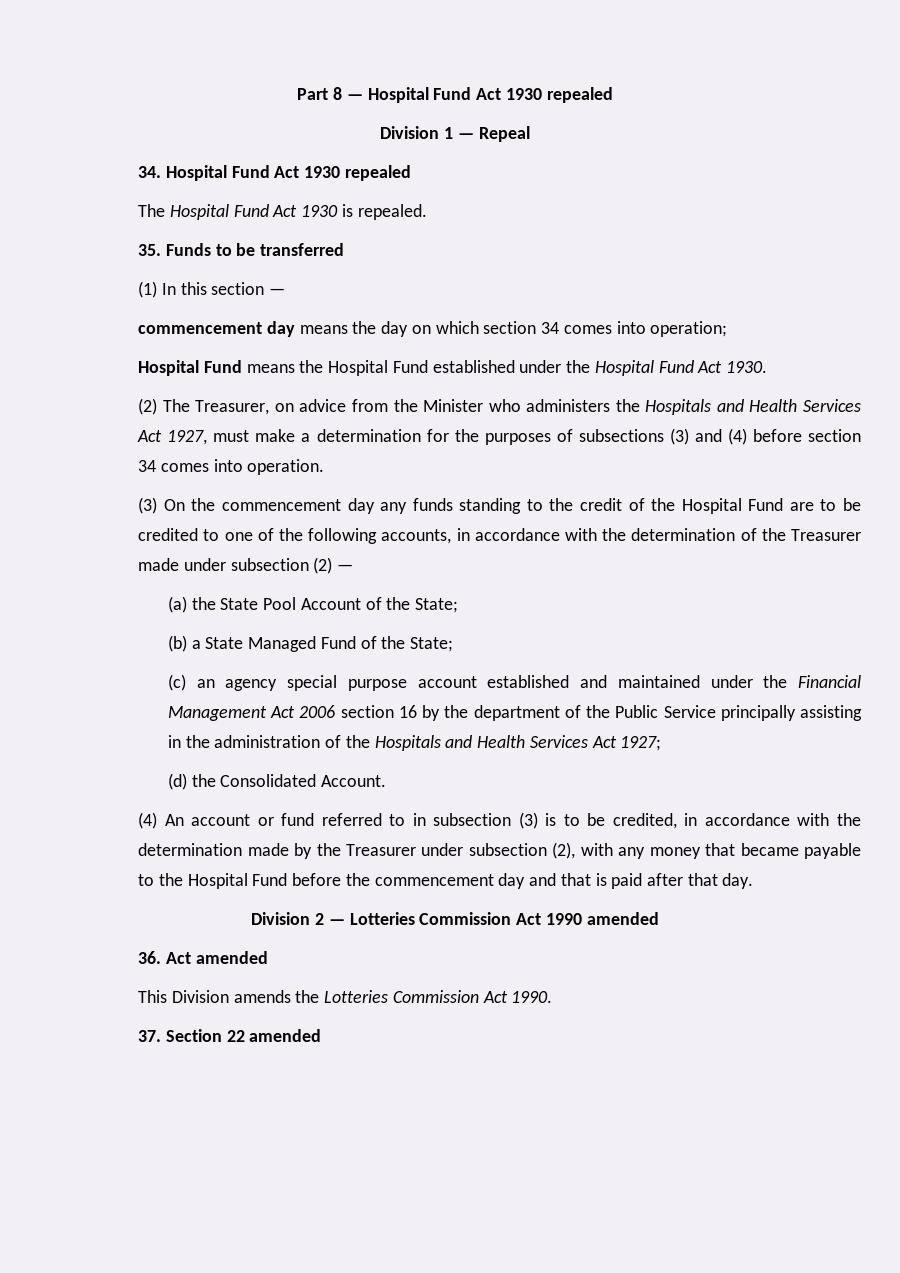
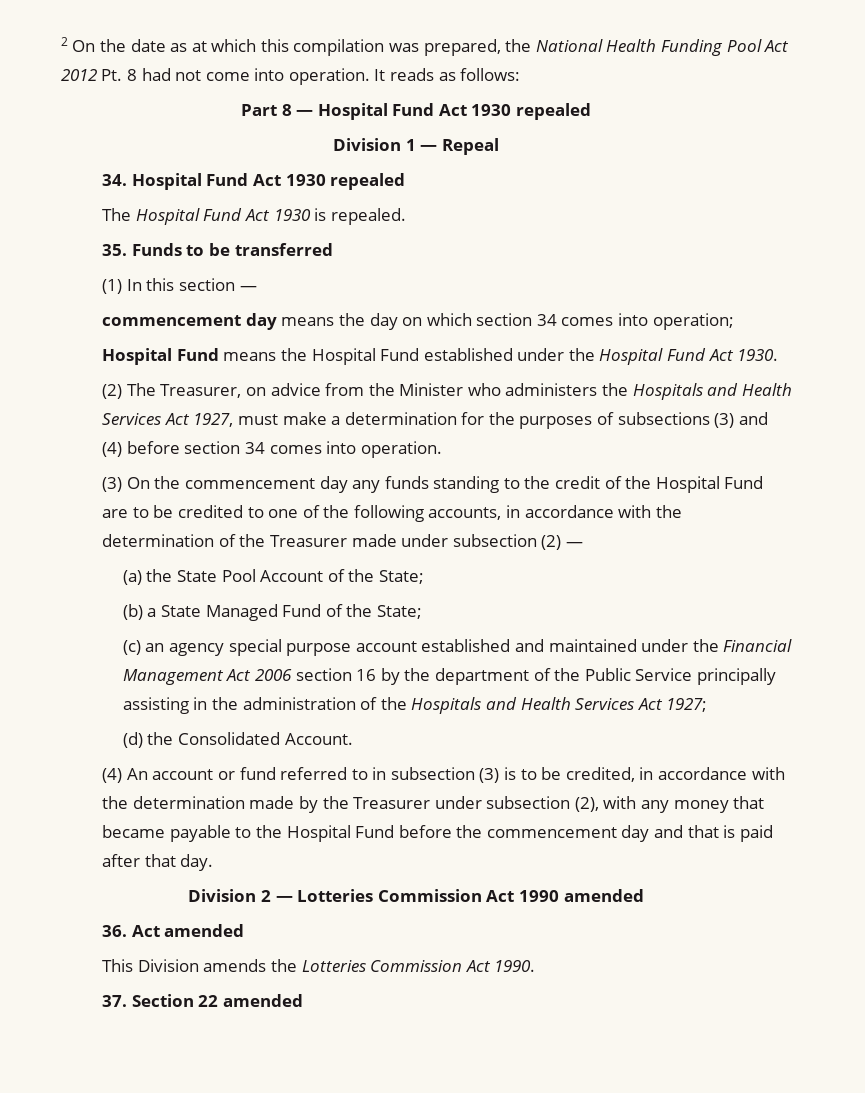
+ 2 On the date as at which this compilation was prepared, the National Health Funding Pool Act 2012 Pt. 8 had not come into operation. It reads as follows:

